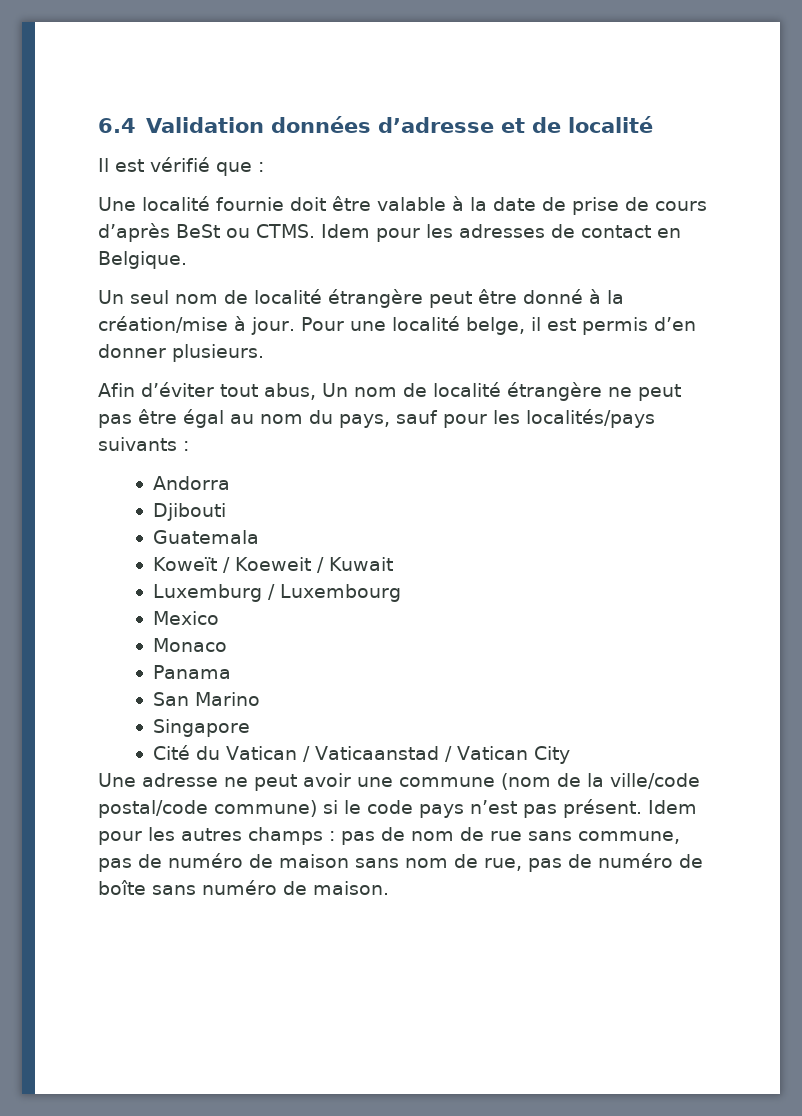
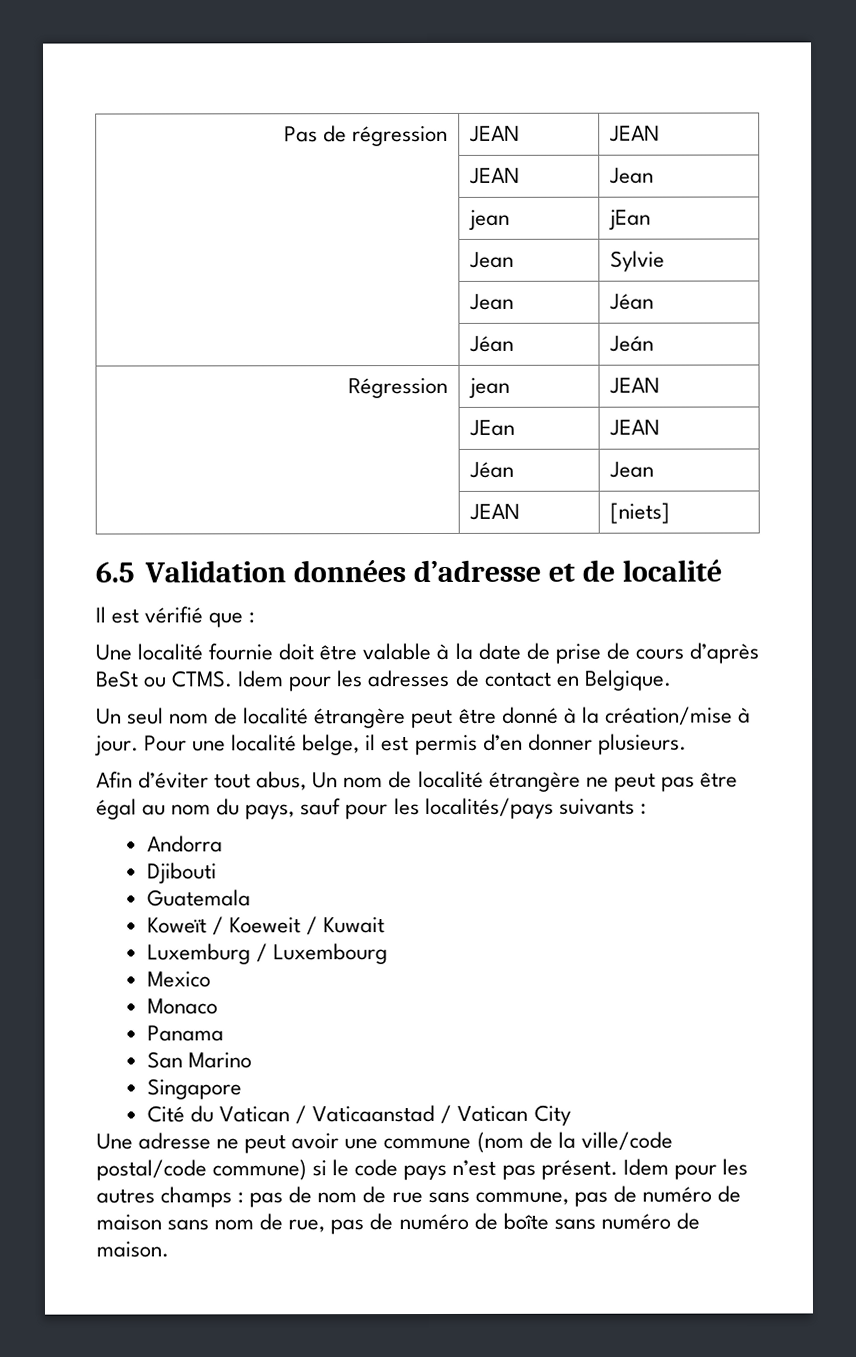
- 6.4 Validation données d’adresse et de localité
+ Pas de régression | JEAN | JEAN
+ | JEAN | Jean
+ | jean | jEan
+ | Jean | Sylvie
+ | Jean | Jéan
+ | Jéan | Jeán
+ Régression | jean | JEAN
+ | JEan | JEAN
+ | Jéan | Jean
+ | JEAN | [niets]
+ 6.5 Validation données d’adresse et de localité

